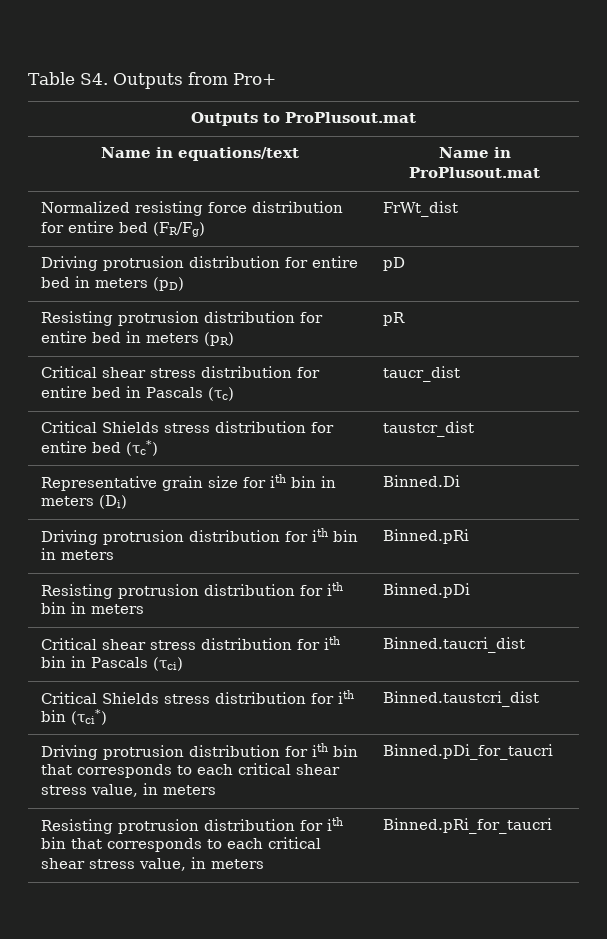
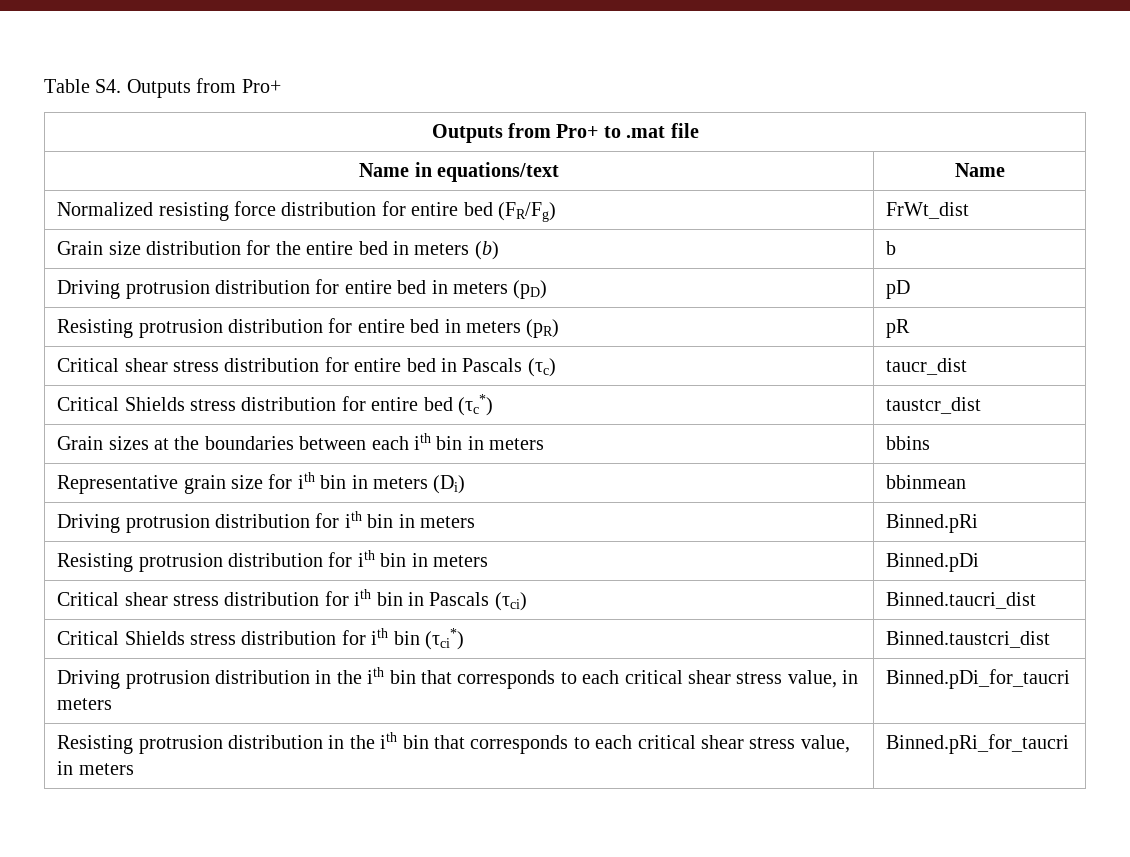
- Outputs to ProPlusout.mat
+ Outputs from Pro+ to .mat file
- Name in equations/text | Name in ProPlusout.mat
+ Name in equations/text | Name
+ Grain size distribution for the entire bed in meters (b) | b
+ Grain sizes at the boundaries between each ith bin in meters | bbins
- Representative grain size for ith bin in meters (Di) | Binned.Di
+ Representative grain size for ith bin in meters (Di) | bbinmean
- Driving protrusion distribution for ith bin that corresponds to each critical shear stress value, in meters | Binned.pDi_for_taucri
+ Driving protrusion distribution in the ith bin that corresponds to each critical shear stress value, in meters | Binned.pDi_for_taucri
- Resisting protrusion distribution for ith bin that corresponds to each critical shear stress value, in meters | Binned.pRi_for_taucri
+ Resisting protrusion distribution in the ith bin that corresponds to each critical shear stress value, in meters | Binned.pRi_for_taucri

